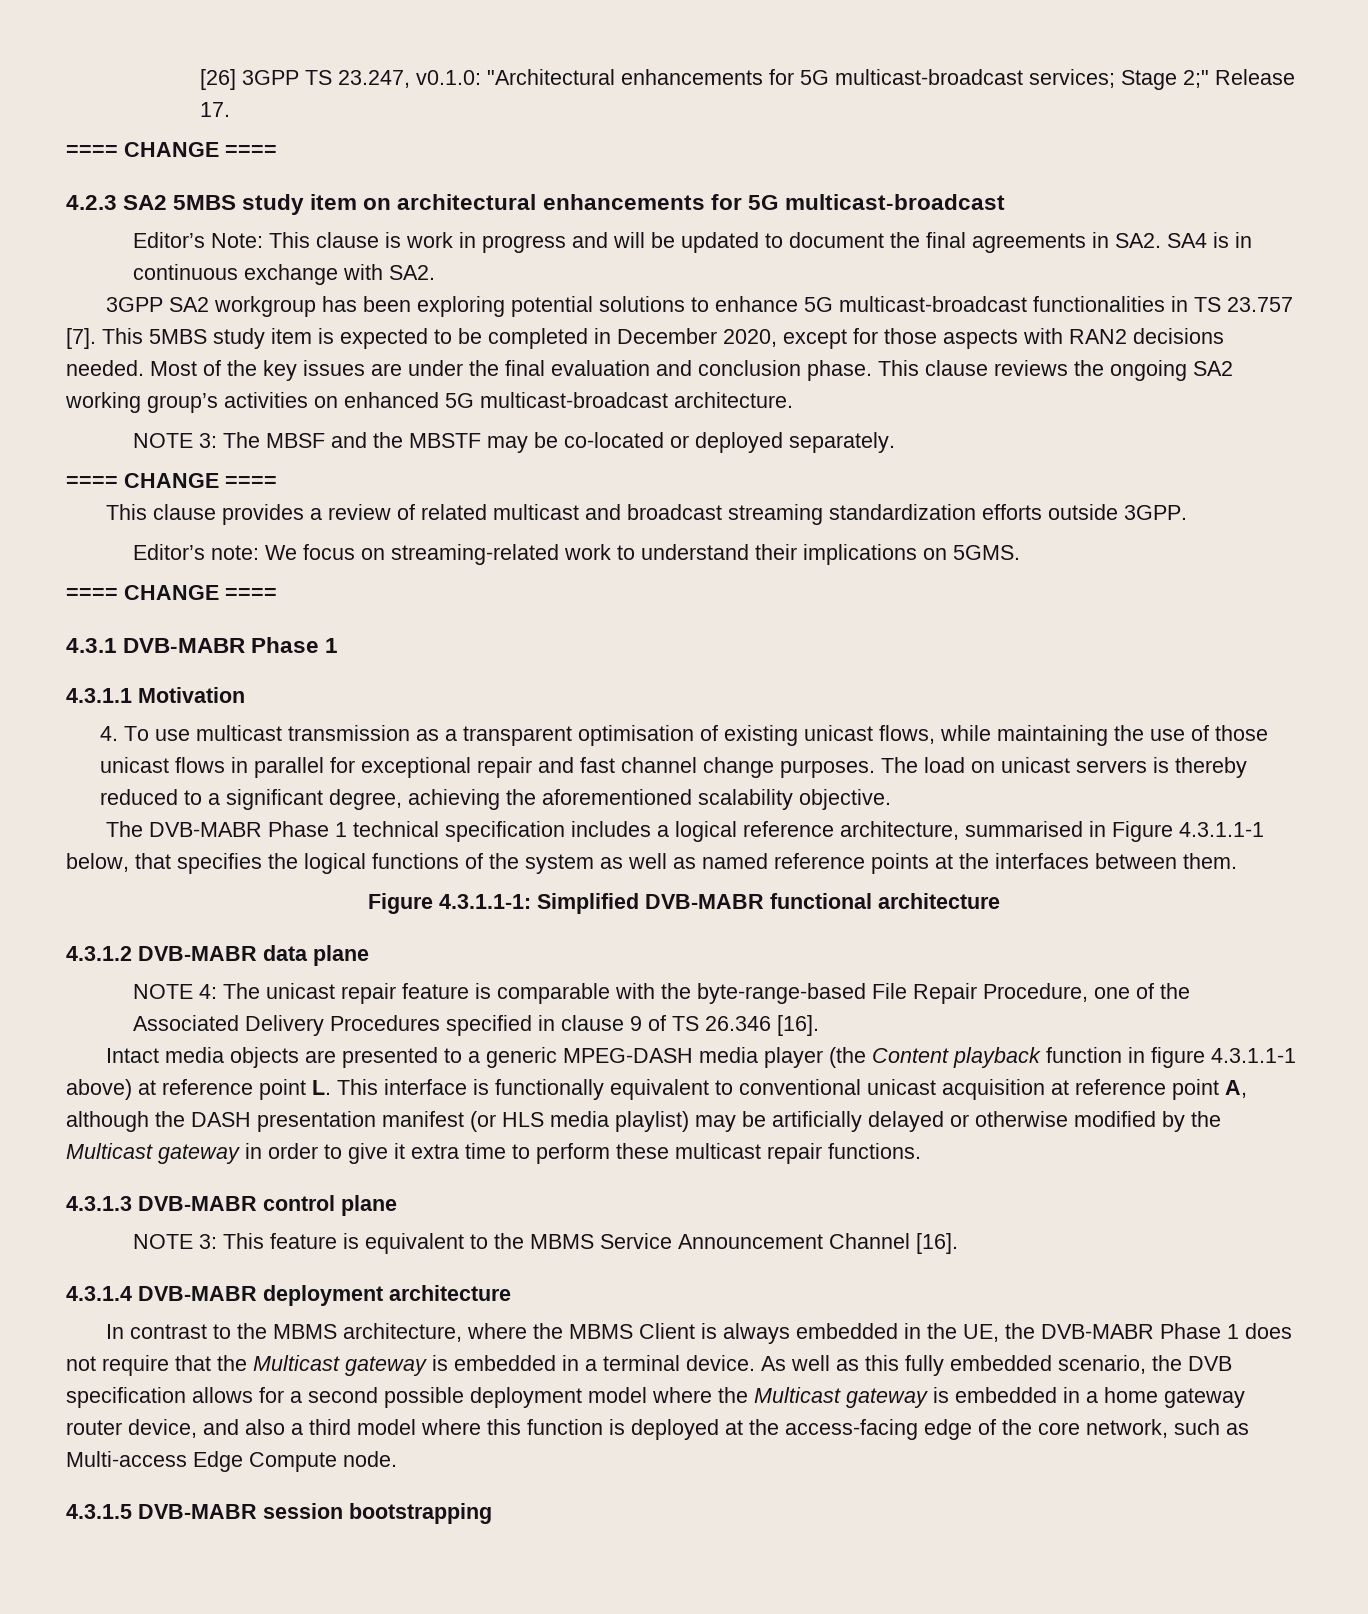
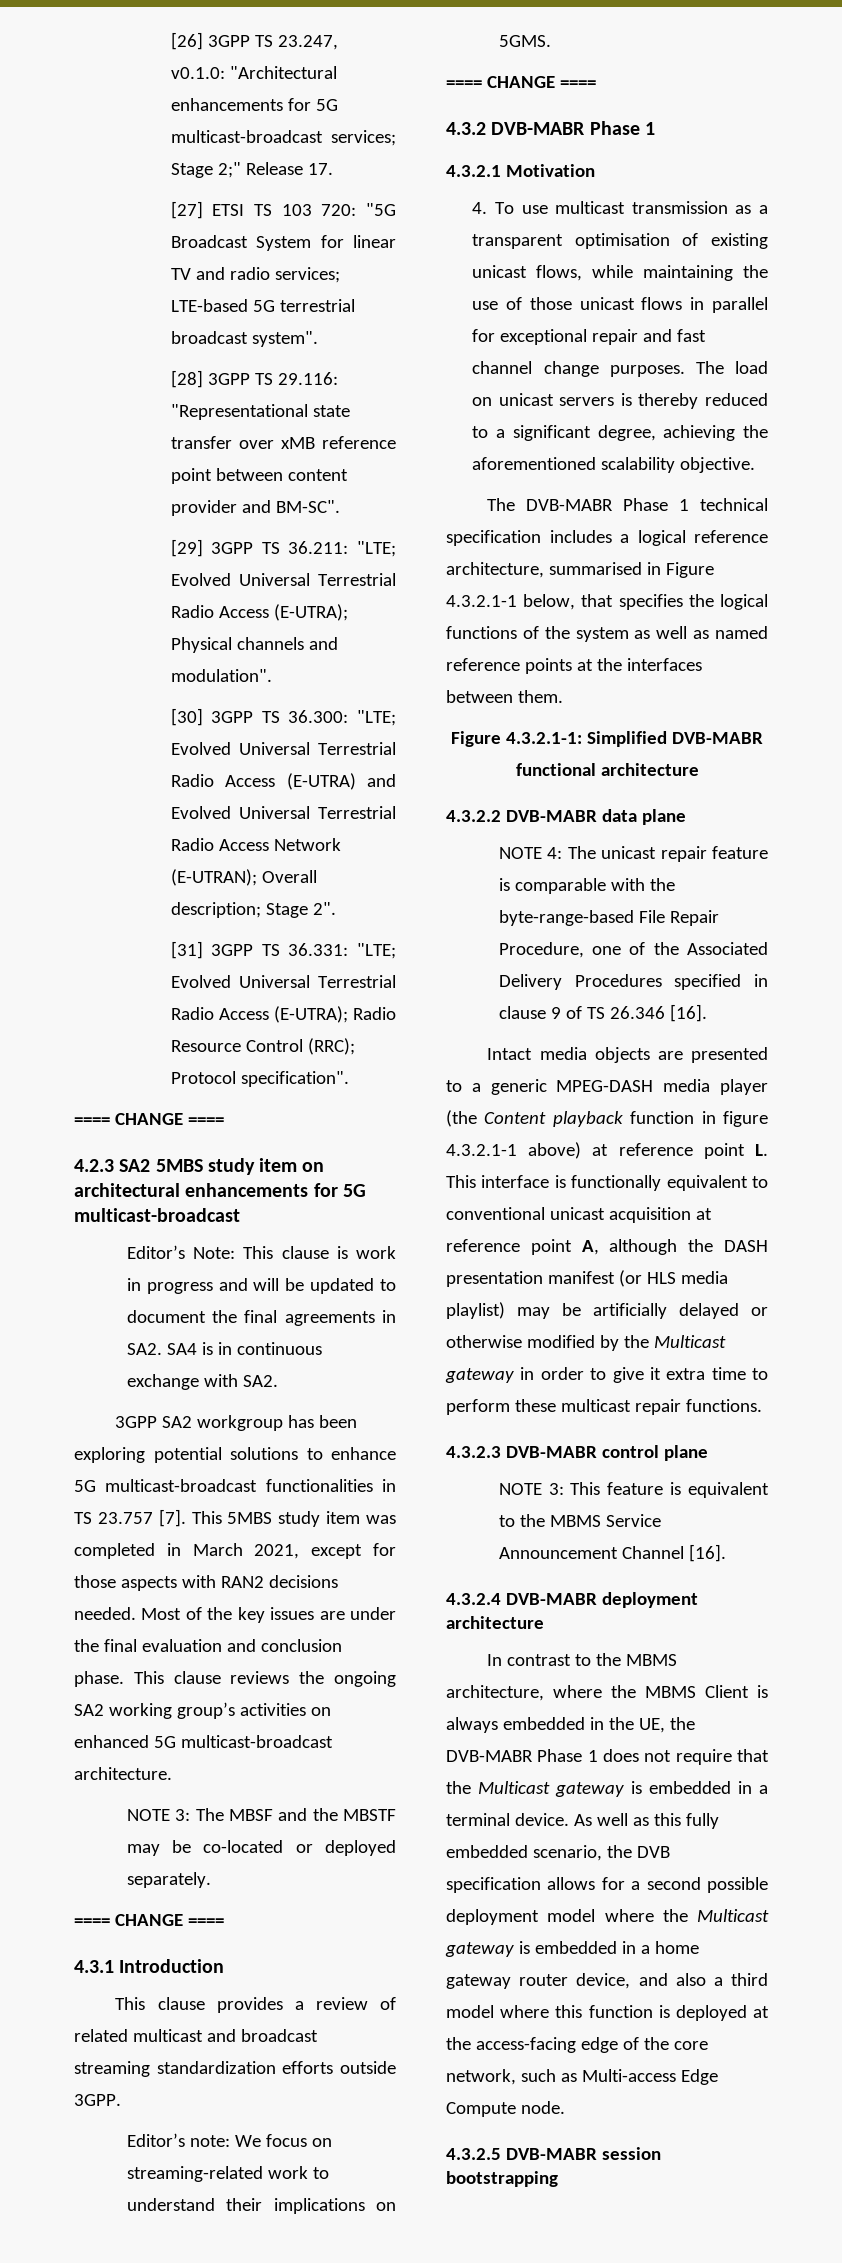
+ [27] ETSI TS 103 720: "5G Broadcast System for linear TV and radio services; LTE-based 5G terrestrial broadcast system".
+ [28] 3GPP TS 29.116: "Representational state transfer over xMB reference point between content provider and BM-SC".
+ [29] 3GPP TS 36.211: "LTE; Evolved Universal Terrestrial Radio Access (E-UTRA); Physical channels and modulation".
+ [30] 3GPP TS 36.300: "LTE; Evolved Universal Terrestrial Radio Access (E-UTRA) and Evolved Universal Terrestrial Radio Access Network (E-UTRAN); Overall description; Stage 2".
+ [31] 3GPP TS 36.331: "LTE; Evolved Universal Terrestrial Radio Access (E-UTRA); Radio Resource Control (RRC); Protocol specification".
- This 5MBS study item is expected to be completed in December 2020, except for those aspects with RAN2 decisions needed.
+ This 5MBS study item was completed in March 2021, except for those aspects with RAN2 decisions needed.
+ 4.3.1 Introduction
- 4.3.1 DVB-MABR Phase 1
+ 4.3.2 DVB-MABR Phase 1
- 4.3.1.1 Motivation
+ 4.3.2.1 Motivation
- The DVB-MABR Phase 1 technical specification includes a logical reference architecture, summarised in Figure 4.3.1.1-1 below, that specifies the logical functions of the system as well as named reference points at the interfaces between them.
+ The DVB-MABR Phase 1 technical specification includes a logical reference architecture, summarised in Figure 4.3.2.1-1 below, that specifies the logical functions of the system as well as named reference points at the interfaces between them.
- Figure 4.3.1.1-1: Simplified DVB-MABR functional architecture
+ Figure 4.3.2.1-1: Simplified DVB-MABR functional architecture
- 4.3.1.2 DVB-MABR data plane
+ 4.3.2.2 DVB-MABR data plane
- Intact media objects are presented to a generic MPEG-DASH media player (the Content playback function in figure 4.3.1.1-1 above) at reference point L. This interface is functionally equivalent to conventional unicast acquisition at reference point A, although the DASH presentation manifest (or HLS media playlist) may be artificially delayed or otherwise modified by the Multicast gateway in order to give it extra time to perform these multicast repair functions.
+ Intact media objects are presented to a generic MPEG-DASH media player (the Content playback function in figure 4.3.2.1-1 above) at reference point L. This interface is functionally equivalent to conventional unicast acquisition at reference point A, although the DASH presentation manifest (or HLS media playlist) may be artificially delayed or otherwise modified by the Multicast gateway in order to give it extra time to perform these multicast repair functions.
- 4.3.1.3 DVB-MABR control plane
+ 4.3.2.3 DVB-MABR control plane
- 4.3.1.4 DVB-MABR deployment architecture
+ 4.3.2.4 DVB-MABR deployment architecture
- 4.3.1.5 DVB-MABR session bootstrapping
+ 4.3.2.5 DVB-MABR session bootstrapping

